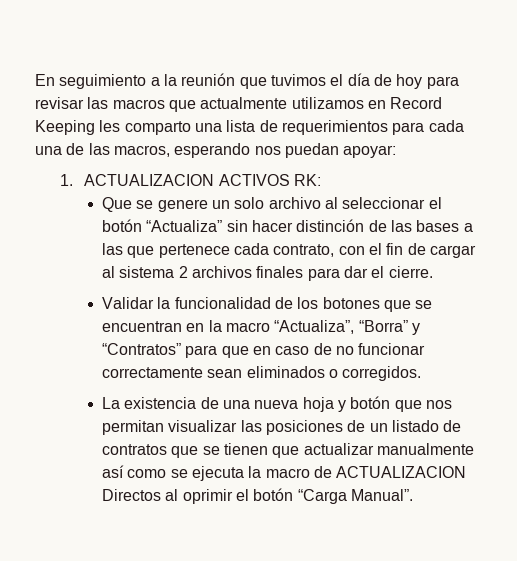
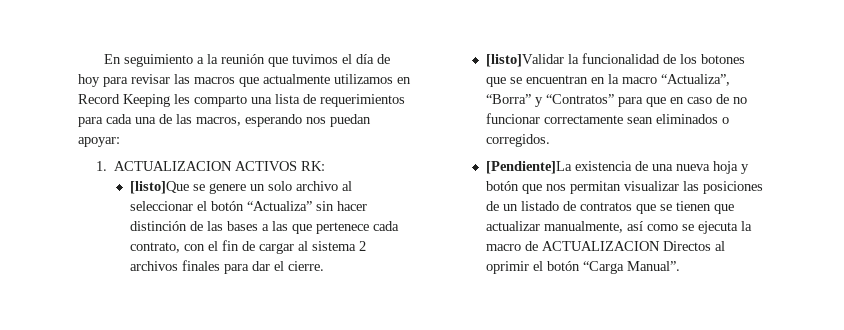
- Que se genere un solo archivo al seleccionar el botón “Actualiza” sin hacer distinción de las bases a las que pertenece cada contrato, con el fin de cargar al sistema 2 archivos finales para dar el cierre.
+ [listo]Que se genere un solo archivo al seleccionar el botón “Actualiza” sin hacer distinción de las bases a las que pertenece cada contrato, con el fin de cargar al sistema 2 archivos finales para dar el cierre.
- Validar la funcionalidad de los botones que se encuentran en la macro “Actualiza”, “Borra” y “Contratos” para que en caso de no funcionar correctamente sean eliminados o corregidos.
+ [listo]Validar la funcionalidad de los botones que se encuentran en la macro “Actualiza”, “Borra” y “Contratos” para que en caso de no funcionar correctamente sean eliminados o corregidos.
- La existencia de una nueva hoja y botón que nos permitan visualizar las posiciones de un listado de contratos que se tienen que actualizar manualmente así como se ejecuta la macro de ACTUALIZACION Directos al oprimir el botón “Carga Manual”.
+ [Pendiente]La existencia de una nueva hoja y botón que nos permitan visualizar las posiciones de un listado de contratos que se tienen que actualizar manualmente, así como se ejecuta la macro de ACTUALIZACION Directos al oprimir el botón “Carga Manual”.

